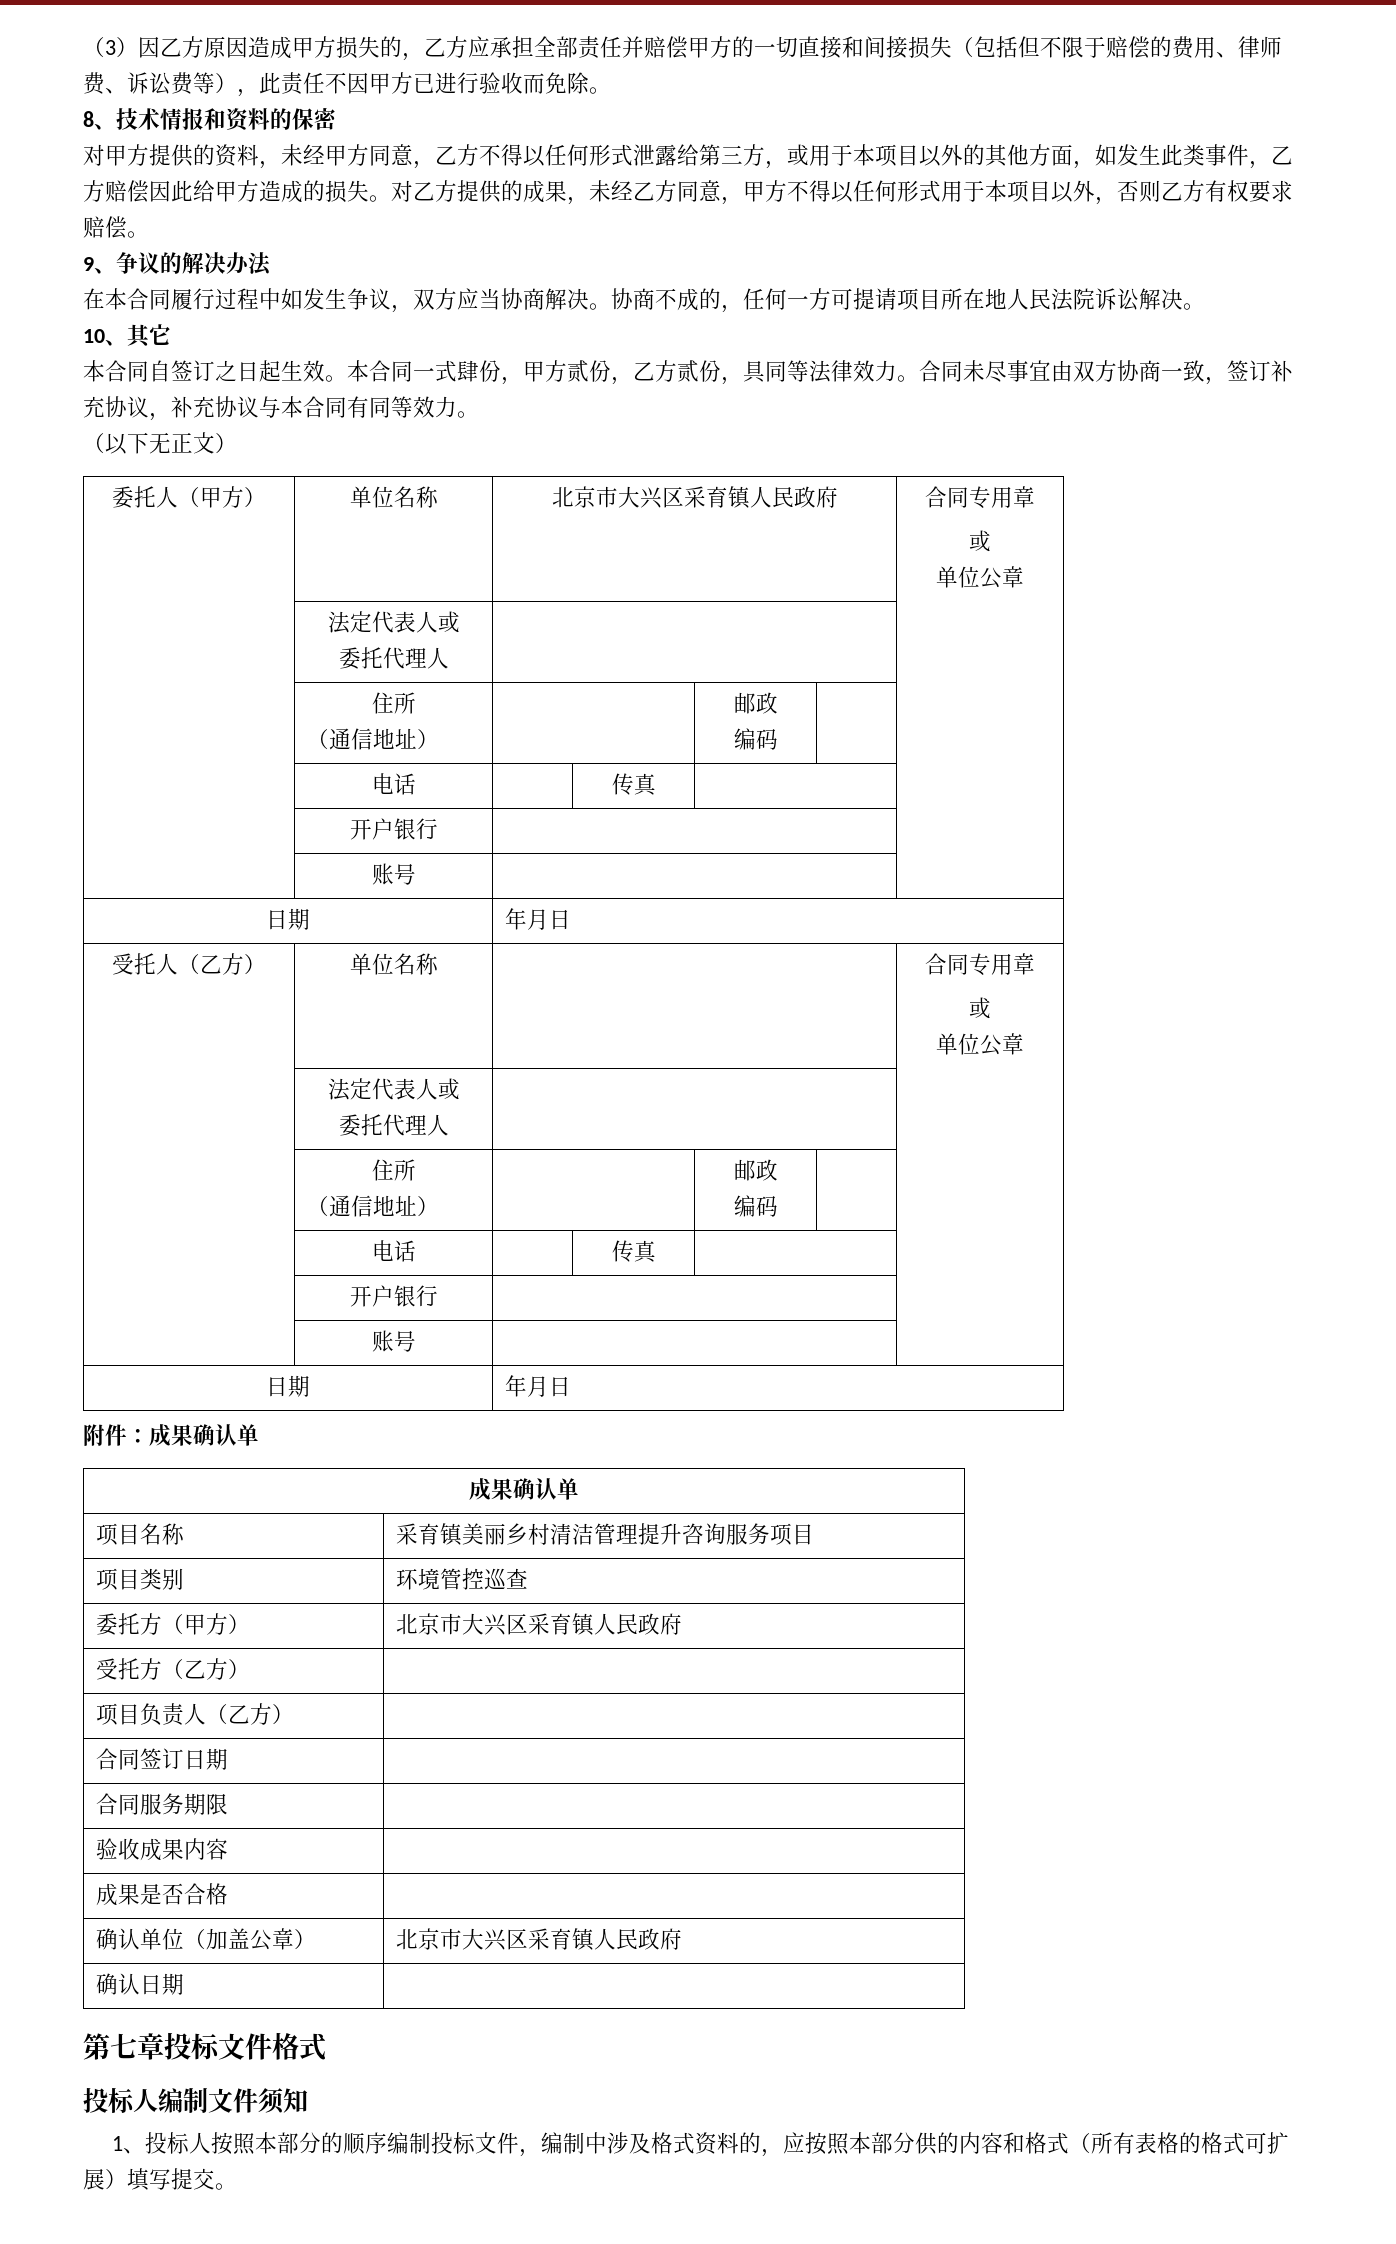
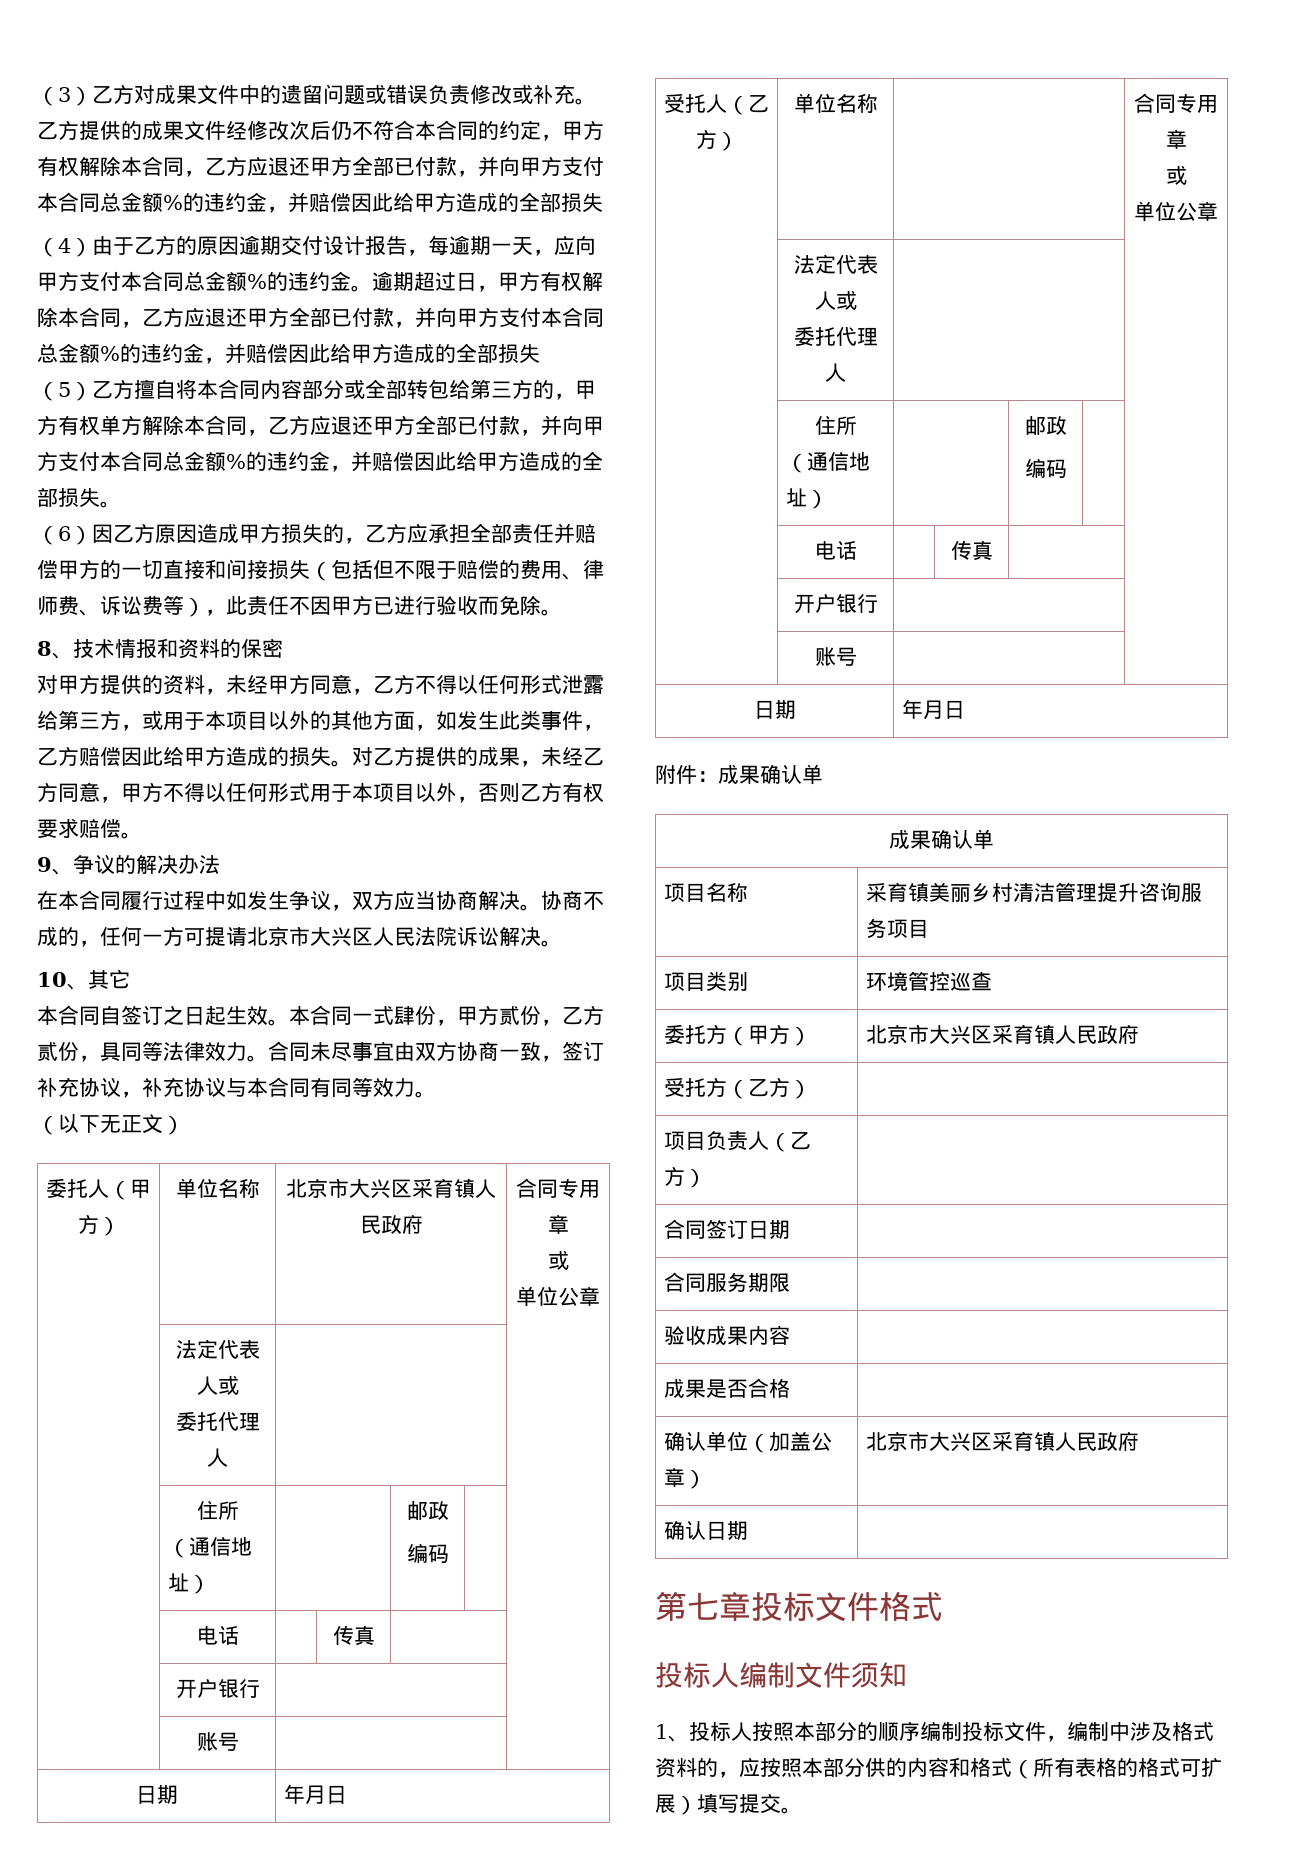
- （3）因乙方原因造成甲方损失的，乙方应承担全部责任并赔偿甲方的一切直接和间接损失（包括但不限于赔偿的费用、律师费、诉讼费等），此责任不因甲方已进行验收而免除。
+ （3）乙方对成果文件中的遗留问题或错误负责修改或补充。乙方提供的成果文件经修改次后仍不符合本合同的约定，甲方有权解除本合同，乙方应退还甲方全部已付款，并向甲方支付本合同总金额%的违约金，并赔偿因此给甲方造成的全部损失
+ （4）由于乙方的原因逾期交付设计报告，每逾期一天，应向甲方支付本合同总金额%的违约金。逾期超过日，甲方有权解除本合同，乙方应退还甲方全部已付款，并向甲方支付本合同总金额%的违约金，并赔偿因此给甲方造成的全部损失
+ （5）乙方擅自将本合同内容部分或全部转包给第三方的，甲方有权单方解除本合同，乙方应退还甲方全部已付款，并向甲方支付本合同总金额%的违约金，并赔偿因此给甲方造成的全部损失。
+ （6）因乙方原因造成甲方损失的，乙方应承担全部责任并赔偿甲方的一切直接和间接损失（包括但不限于赔偿的费用、律师费、诉讼费等），此责任不因甲方已进行验收而免除。
- 协商不成的，任何一方可提请项目所在地人民法院诉讼解决。
+ 协商不成的，任何一方可提请北京市大兴区人民法院诉讼解决。

